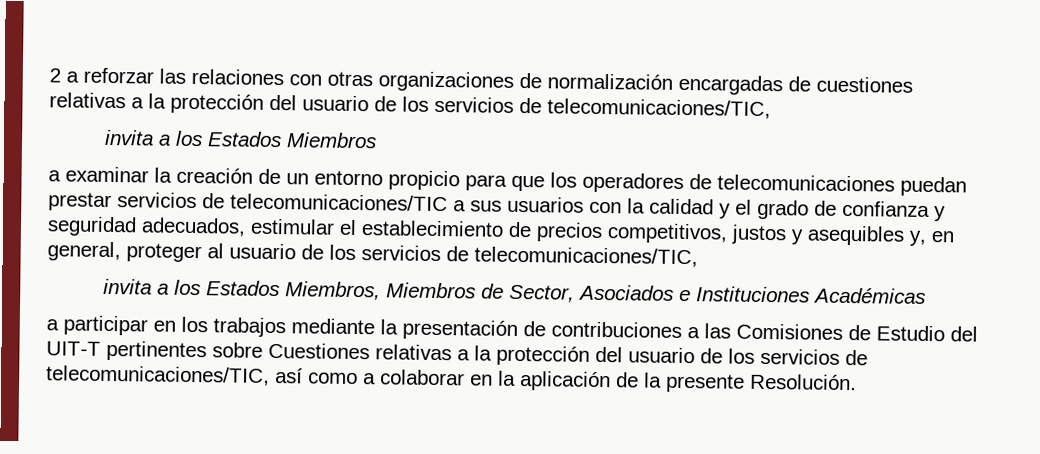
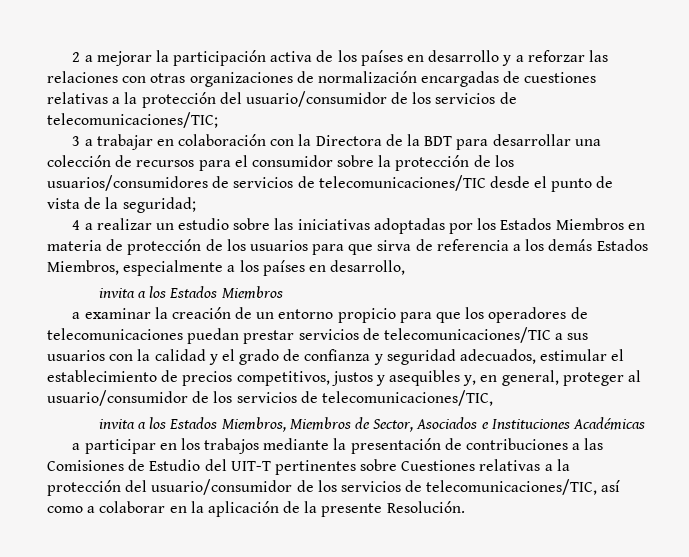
- 2 a reforzar las relaciones con otras organizaciones de normalización encargadas de cuestiones relativas a la protección del usuario de los servicios de telecomunicaciones/TIC,
+ 2 a mejorar la participación activa de los países en desarrollo y a reforzar las relaciones con otras organizaciones de normalización encargadas de cuestiones relativas a la protección del usuario/consumidor de los servicios de telecomunicaciones/TIC;
+ 3 a trabajar en colaboración con la Directora de la BDT para desarrollar una colección de recursos para el consumidor sobre la protección de los usuarios/consumidores de servicios de telecomunicaciones/TIC desde el punto de vista de la seguridad;
+ 4 a realizar un estudio sobre las iniciativas adoptadas por los Estados Miembros en materia de protección de los usuarios para que sirva de referencia a los demás Estados Miembros, especialmente a los países en desarrollo,
- a examinar la creación de un entorno propicio para que los operadores de telecomunicaciones puedan prestar servicios de telecomunicaciones/TIC a sus usuarios con la calidad y el grado de confianza y seguridad adecuados, estimular el establecimiento de precios competitivos, justos y asequibles y, en general, proteger al usuario de los servicios de telecomunicaciones/TIC,
+ a examinar la creación de un entorno propicio para que los operadores de telecomunicaciones puedan prestar servicios de telecomunicaciones/TIC a sus usuarios con la calidad y el grado de confianza y seguridad adecuados, estimular el establecimiento de precios competitivos, justos y asequibles y, en general, proteger al usuario/consumidor de los servicios de telecomunicaciones/TIC,
- a participar en los trabajos mediante la presentación de contribuciones a las Comisiones de Estudio del UIT-T pertinentes sobre Cuestiones relativas a la protección del usuario de los servicios de telecomunicaciones/TIC, así como a colaborar en la aplicación de la presente Resolución.
+ a participar en los trabajos mediante la presentación de contribuciones a las Comisiones de Estudio del UIT-T pertinentes sobre Cuestiones relativas a la protección del usuario/consumidor de los servicios de telecomunicaciones/TIC, así como a colaborar en la aplicación de la presente Resolución.

